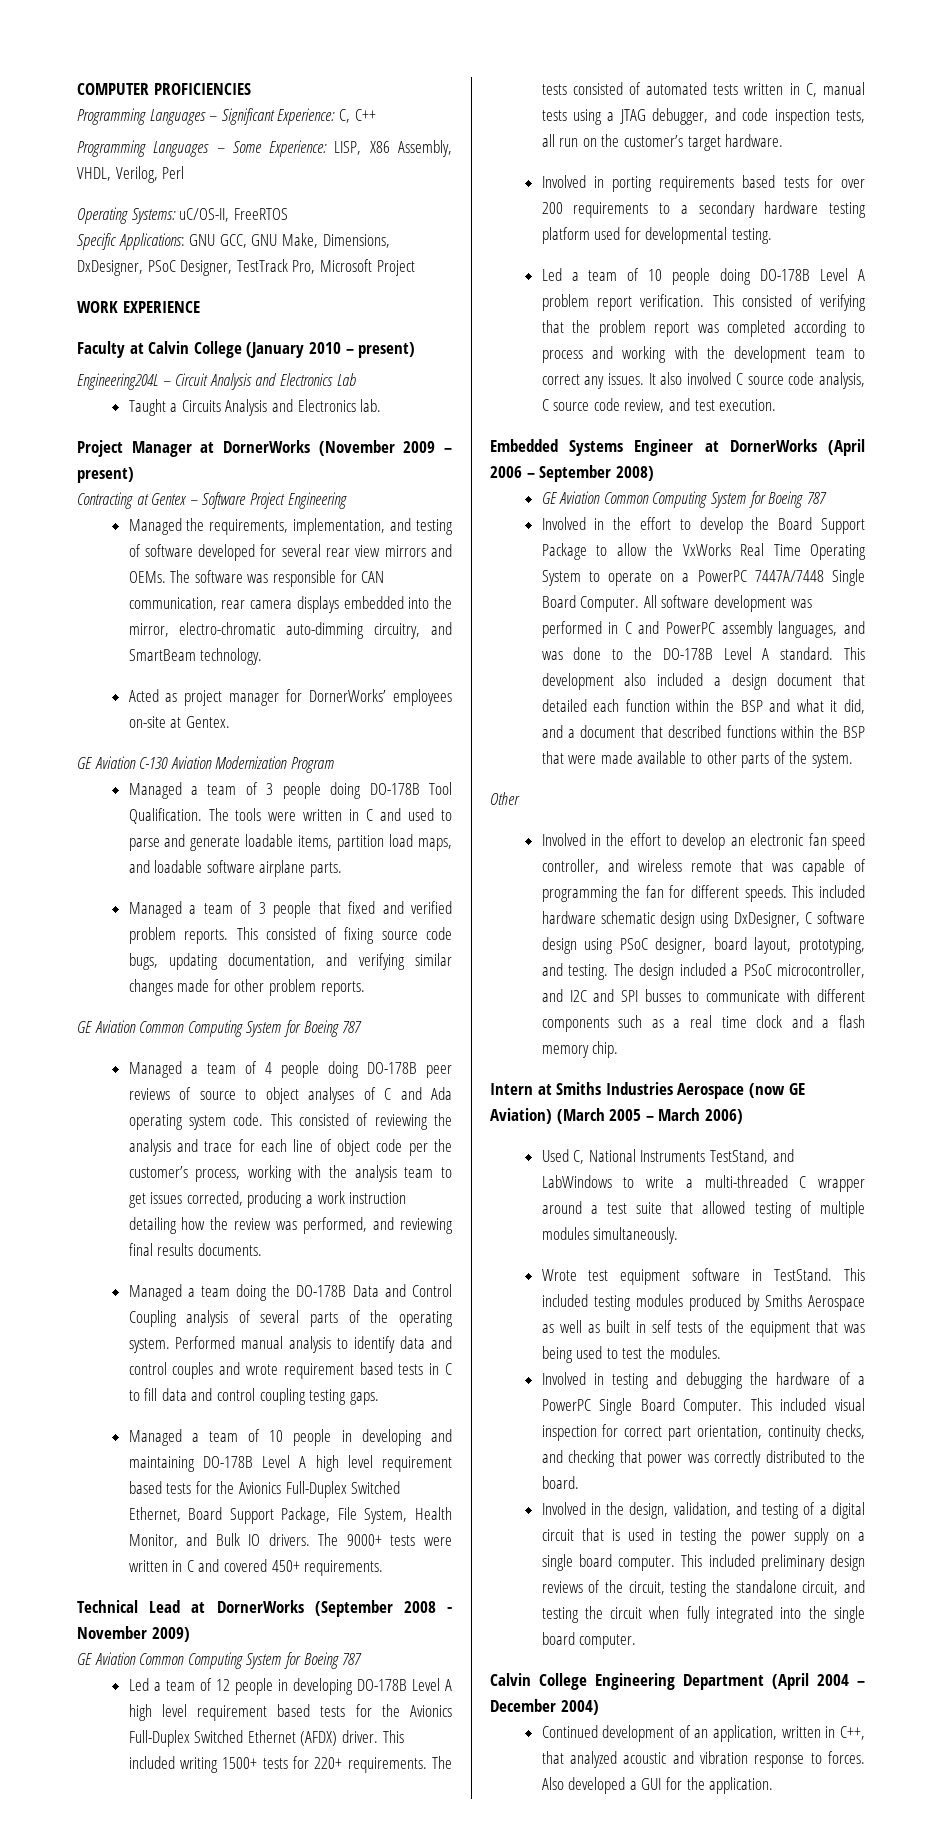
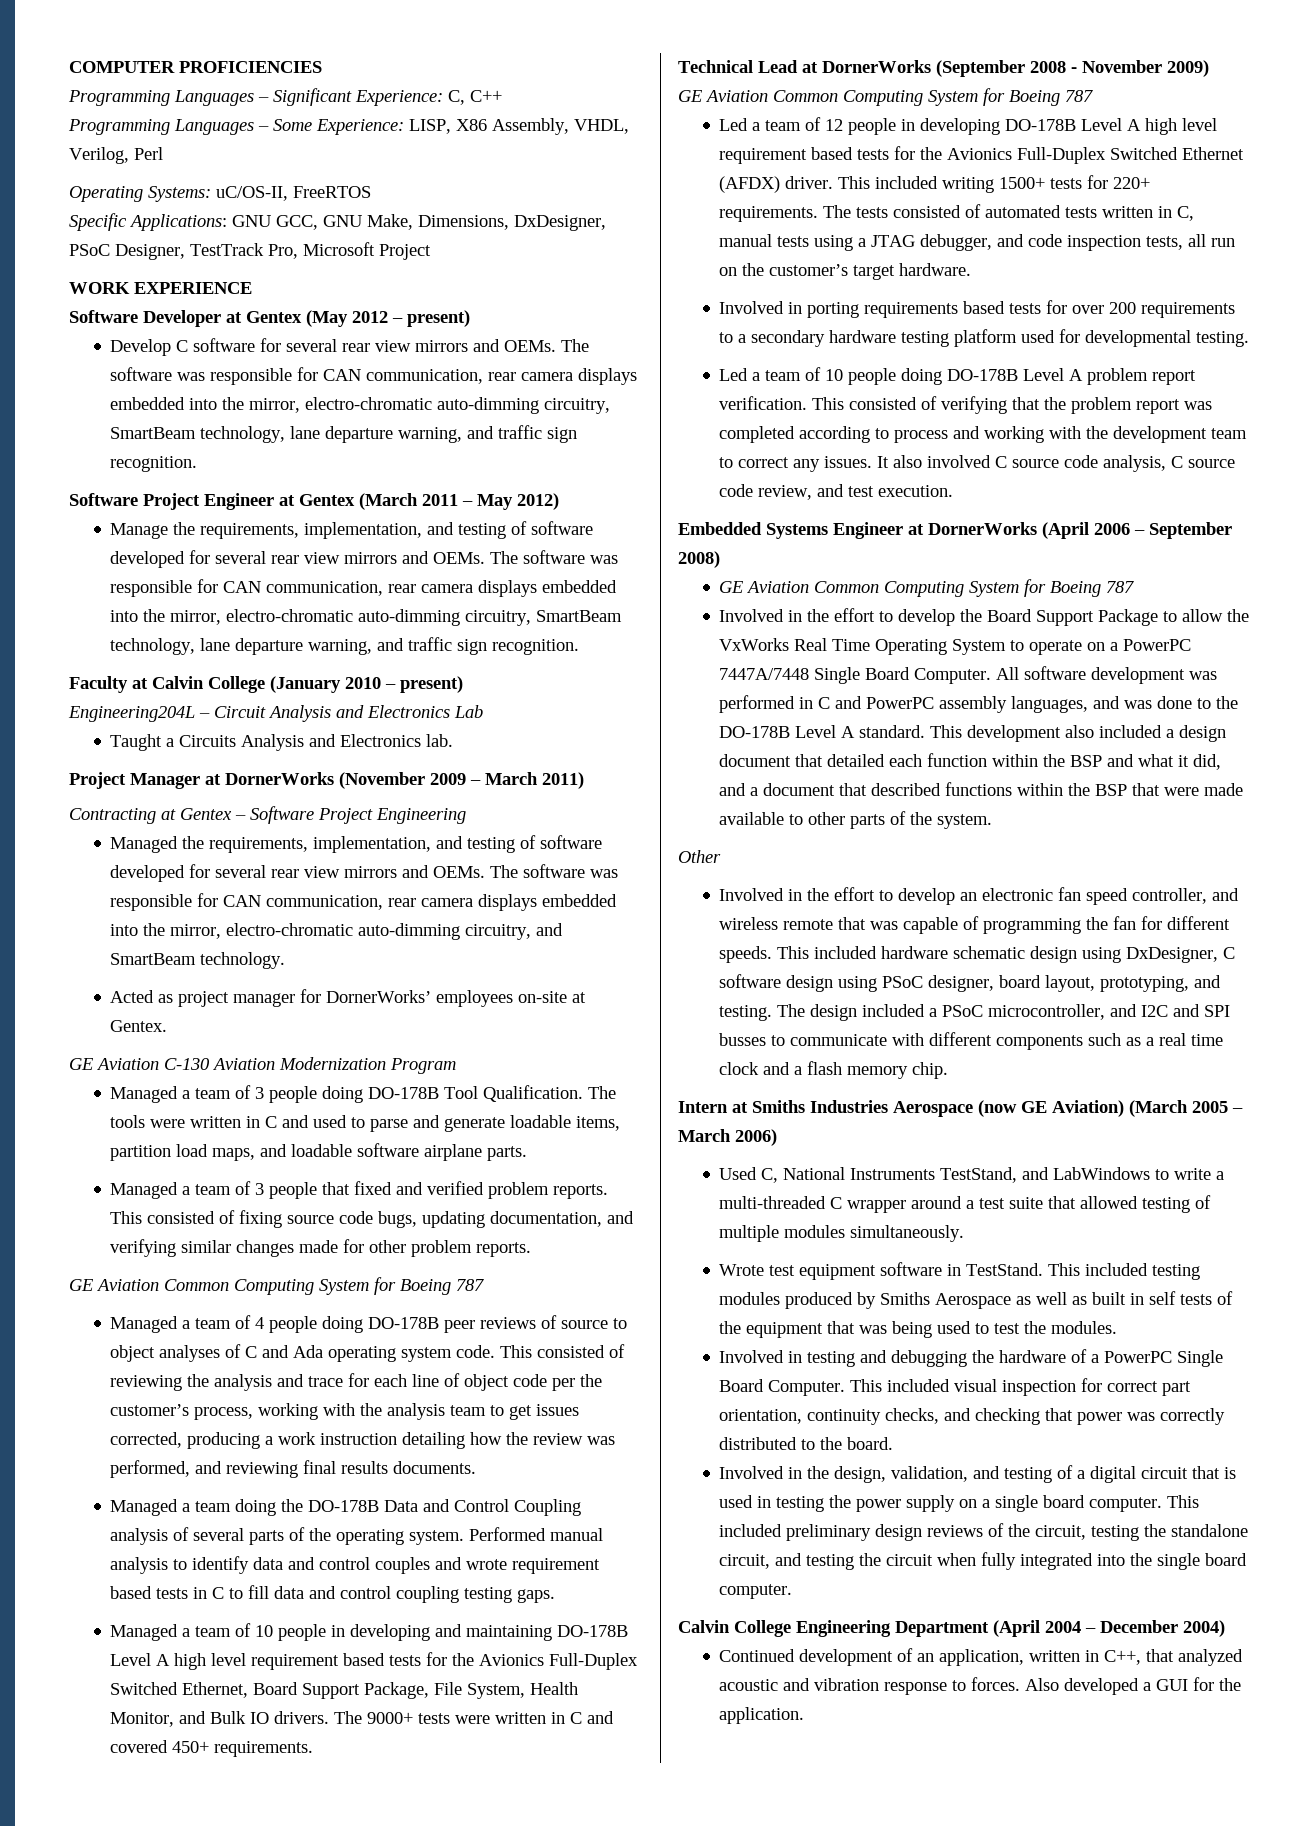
+ Software Developer at Gentex (May 2012 – present)
+ Develop C software for several rear view mirrors and OEMs. The software was responsible for CAN communication, rear camera displays embedded into the mirror, electro-chromatic auto-dimming circuitry, SmartBeam technology, lane departure warning, and traffic sign recognition.
+ Software Project Engineer at Gentex (March 2011 – May 2012)
+ Manage the requirements, implementation, and testing of software developed for several rear view mirrors and OEMs. The software was responsible for CAN communication, rear camera displays embedded into the mirror, electro-chromatic auto-dimming circuitry, SmartBeam technology, lane departure warning, and traffic sign recognition.
- Project Manager at DornerWorks (November 2009 – present)
+ Project Manager at DornerWorks (November 2009 – March 2011)

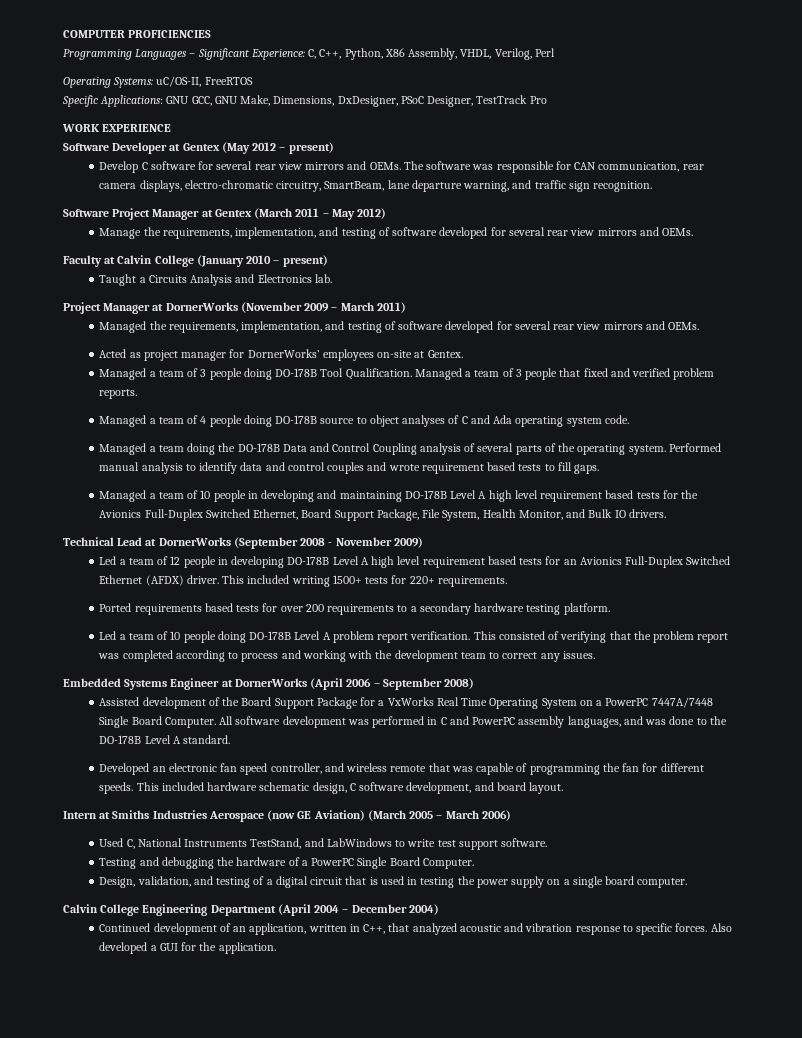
- Programming Languages – Significant Experience: C, C++
- Programming Languages – Some Experience: LISP, X86 Assembly, VHDL, Verilog, Perl
+ Programming Languages – Significant Experience: C, C++, Python, X86 Assembly, VHDL, Verilog, Perl
- Specific Applications: GNU GCC, GNU Make, Dimensions, DxDesigner, PSoC Designer, TestTrack Pro, Microsoft Project
+ Specific Applications: GNU GCC, GNU Make, Dimensions, DxDesigner, PSoC Designer, TestTrack Pro
- Develop C software for several rear view mirrors and OEMs. The software was responsible for CAN communication, rear camera displays embedded into the mirror, electro-chromatic auto-dimming circuitry, SmartBeam technology, lane departure warning, and traffic sign recognition.
+ Develop C software for several rear view mirrors and OEMs. The software was responsible for CAN communication, rear camera displays, electro-chromatic circuitry, SmartBeam, lane departure warning, and traffic sign recognition.
- Software Project Engineer at Gentex (March 2011 – May 2012)
+ Software Project Manager at Gentex (March 2011 – May 2012)
- Manage the requirements, implementation, and testing of software developed for several rear view mirrors and OEMs. The software was responsible for CAN communication, rear camera displays embedded into the mirror, electro-chromatic auto-dimming circuitry, SmartBeam technology, lane departure warning, and traffic sign recognition.
+ Manage the requirements, implementation, and testing of software developed for several rear view mirrors and OEMs.
- Engineering204L – Circuit Analysis and Electronics Lab
- Contracting at Gentex – Software Project Engineering
- The software was responsible for CAN communication, rear camera displays embedded into the mirror, electro-chromatic auto-dimming circuitry, and SmartBeam technology.
- GE Aviation C-130 Aviation Modernization Program
- Managed a team of 3 people doing DO-178B Tool Qualification. The tools were written in C and used to parse and generate loadable items, partition load maps, and loadable software airplane parts.
- Managed a team of 3 people that fixed and verified problem reports. This consisted of fixing source code bugs, updating documentation, and verifying similar changes made for other problem reports.
- GE Aviation Common Computing System for Boeing 787
+ Managed a team of 3 people doing DO-178B Tool Qualification. Managed a team of 3 people that fixed and verified problem reports.
- Managed a team of 4 people doing DO-178B peer reviews of source to object analyses of C and Ada operating system code. This consisted of reviewing the analysis and trace for each line of object code per the customer’s process, working with the analysis team to get issues corrected, producing a work instruction detailing how the review was performed, and reviewing final results documents.
+ Managed a team of 4 people doing DO-178B source to object analyses of C and Ada operating system code.
- Performed manual analysis to identify data and control couples and wrote requirement based tests in C to fill data and control coupling testing gaps.
+ Performed manual analysis to identify data and control couples and wrote requirement based tests to fill gaps.
- The 9000+ tests were written in C and covered 450+ requirements.
  Technical Lead at DornerWorks (September 2008 - November 2009)
- GE Aviation Common Computing System for Boeing 787
- Led a team of 12 people in developing DO-178B Level A high level requirement based tests for the Avionics Full-Duplex Switched Ethernet (AFDX) driver.
+ Led a team of 12 people in developing DO-178B Level A high level requirement based tests for an Avionics Full-Duplex Switched Ethernet (AFDX) driver.
- This included writing 1500+ tests for 220+ requirements. The tests consisted of automated tests written in C, manual tests using a JTAG debugger, and code inspection tests, all run on the customer’s target hardware.
- Involved in porting requirements based tests for over 200 requirements to a secondary hardware testing platform used for developmental testing.
+ This included writing 1500+ tests for 220+ requirements.
+ Ported requirements based tests for over 200 requirements to a secondary hardware testing platform.
- It also involved C source code analysis, C source code review, and test execution.
  Embedded Systems Engineer at DornerWorks (April 2006 – September 2008)
- GE Aviation Common Computing System for Boeing 787
- Involved in the effort to develop the Board Support Package to allow the VxWorks Real Time Operating System to operate on a PowerPC 7447A/7448 Single Board Computer.
+ Assisted development of the Board Support Package for a VxWorks Real Time Operating System on a PowerPC 7447A/7448 Single Board Computer.
- All software development was performed in C and PowerPC assembly languages, and was done to the DO-178B Level A standard. This development also included a design document that detailed each function within the BSP and what it did, and a document that described functions within the BSP that were made available to other parts of the system.
- Other
- Involved in the effort to develop an electronic fan speed controller, and wireless remote that was capable of programming the fan for different speeds.
+ All software development was performed in C and PowerPC assembly languages, and was done to the DO-178B Level A standard.
+ Developed an electronic fan speed controller, and wireless remote that was capable of programming the fan for different speeds.
- This included hardware schematic design using DxDesigner, C software design using PSoC designer, board layout, prototyping, and testing. The design included a PSoC microcontroller, and I2C and SPI busses to communicate with different components such as a real time clock and a flash memory chip.
+ This included hardware schematic design, C software development, and board layout.
- Used C, National Instruments TestStand, and LabWindows to write a multi-threaded C wrapper around a test suite that allowed testing of multiple modules simultaneously.
- Wrote test equipment software in TestStand. This included testing modules produced by Smiths Aerospace as well as built in self tests of the equipment that was being used to test the modules.
- Involved in testing and debugging the hardware of a PowerPC Single Board Computer. This included visual inspection for correct part orientation, continuity checks, and checking that power was correctly distributed to the board.
- Involved in the design, validation, and testing of a digital circuit that is used in testing the power supply on a single board computer. This included preliminary design reviews of the circuit, testing the standalone circuit, and testing the circuit when fully integrated into the single board computer.
+ Used C, National Instruments TestStand, and LabWindows to write test support software.
+ Testing and debugging the hardware of a PowerPC Single Board Computer.
+ Design, validation, and testing of a digital circuit that is used in testing the power supply on a single board computer.
- Continued development of an application, written in C++, that analyzed acoustic and vibration response to forces.
+ Continued development of an application, written in C++, that analyzed acoustic and vibration response to specific forces.

